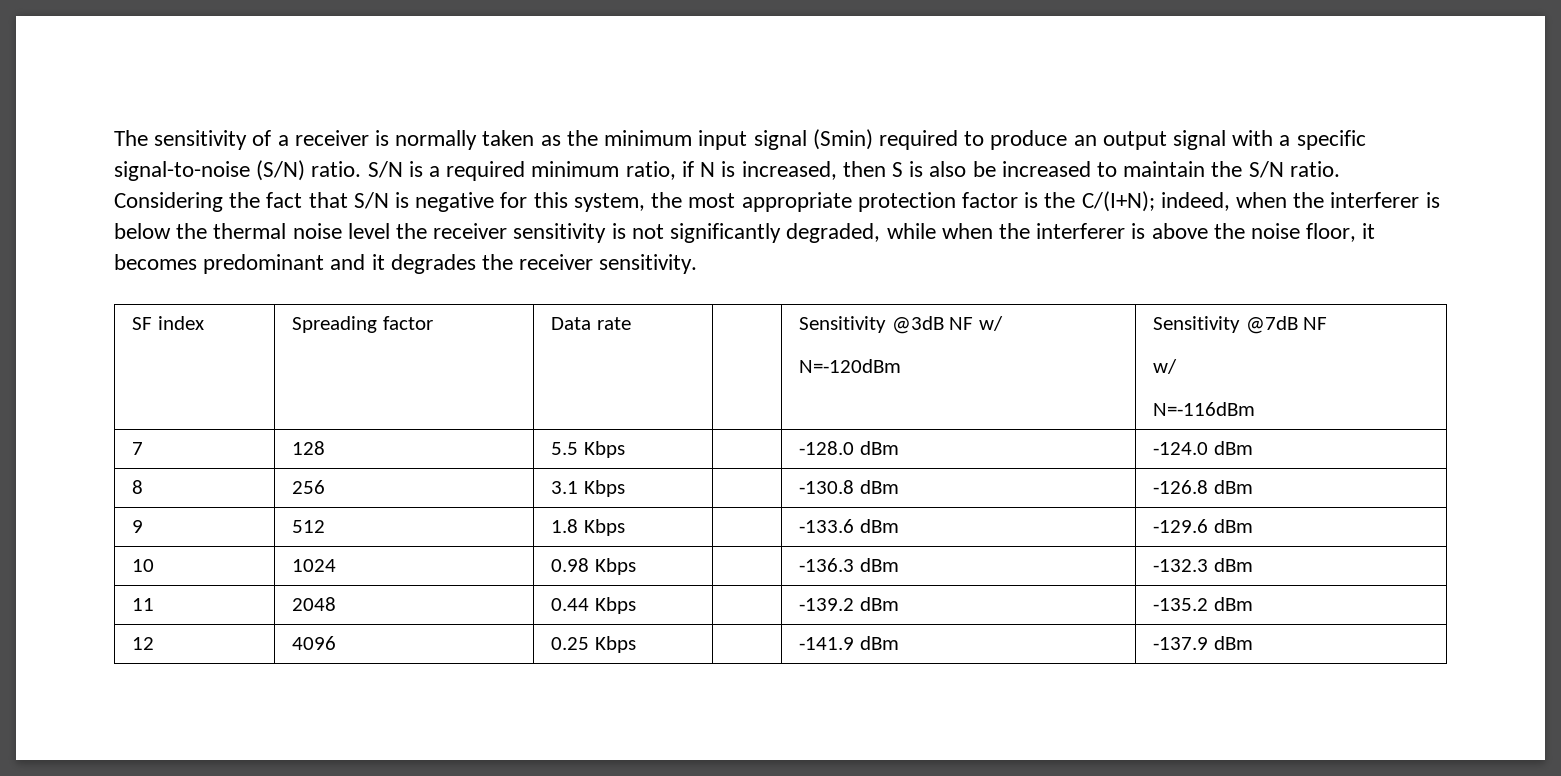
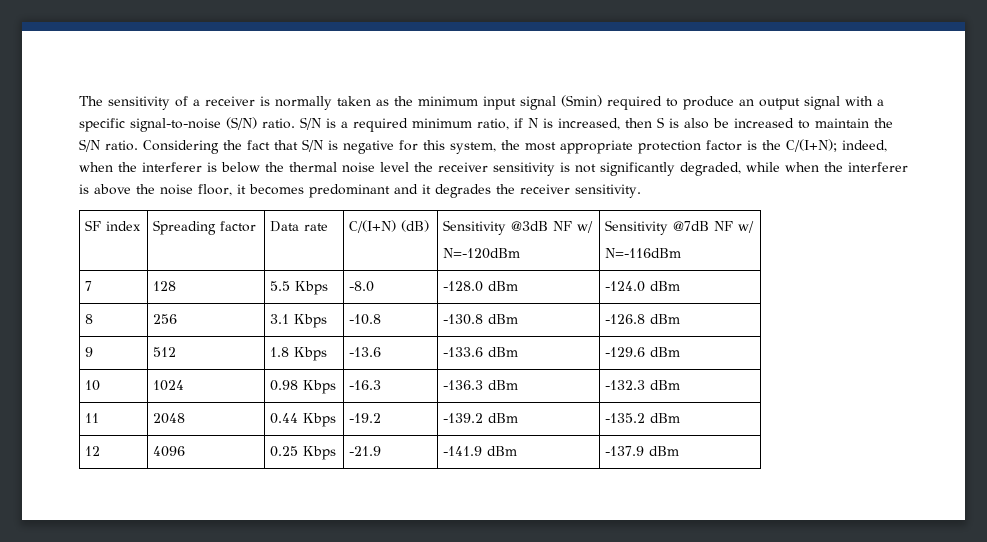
- SF index | Spreading factor | Data rate | | Sensitivity @3dB NF w/
- N=-120dBm | Sensitivity @7dB NF
- w/
+ SF index | Spreading factor | Data rate | C/(I+N) (dB) | Sensitivity @3dB NF w/
+ N=-120dBm | Sensitivity @7dB NF w/
- 7 | 128 | 5.5 Kbps | | -128.0 dBm | -124.0 dBm
+ 7 | 128 | 5.5 Kbps | -8.0 | -128.0 dBm | -124.0 dBm
- 8 | 256 | 3.1 Kbps | | -130.8 dBm | -126.8 dBm
+ 8 | 256 | 3.1 Kbps | -10.8 | -130.8 dBm | -126.8 dBm
- 9 | 512 | 1.8 Kbps | | -133.6 dBm | -129.6 dBm
+ 9 | 512 | 1.8 Kbps | -13.6 | -133.6 dBm | -129.6 dBm
- 10 | 1024 | 0.98 Kbps | | -136.3 dBm | -132.3 dBm
+ 10 | 1024 | 0.98 Kbps | -16.3 | -136.3 dBm | -132.3 dBm
- 11 | 2048 | 0.44 Kbps | | -139.2 dBm | -135.2 dBm
+ 11 | 2048 | 0.44 Kbps | -19.2 | -139.2 dBm | -135.2 dBm
- 12 | 4096 | 0.25 Kbps | | -141.9 dBm | -137.9 dBm
+ 12 | 4096 | 0.25 Kbps | -21.9 | -141.9 dBm | -137.9 dBm

